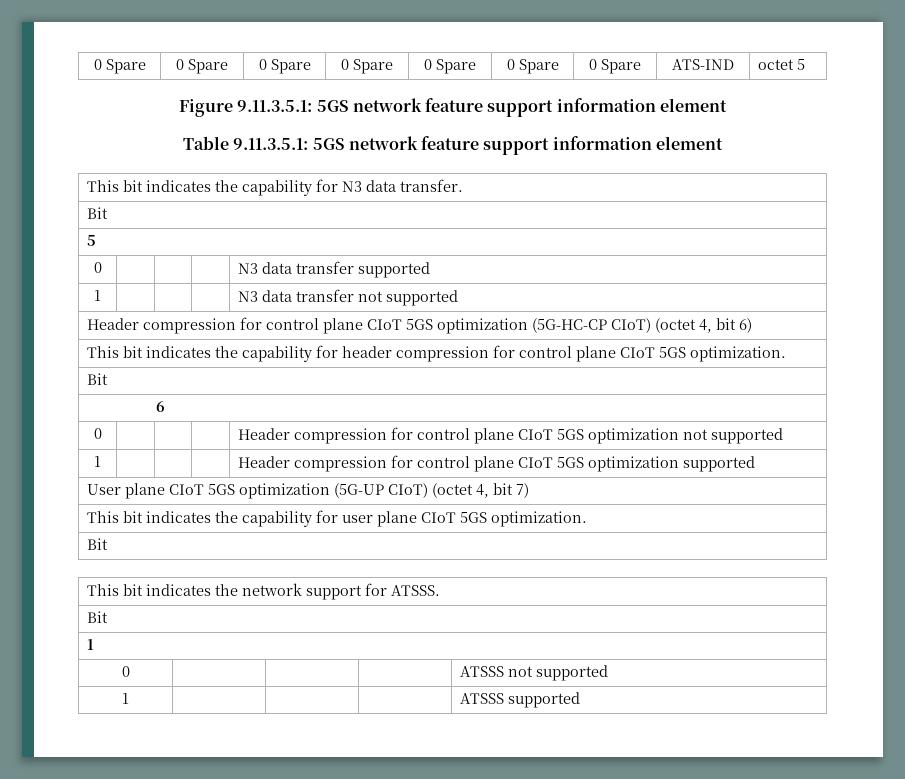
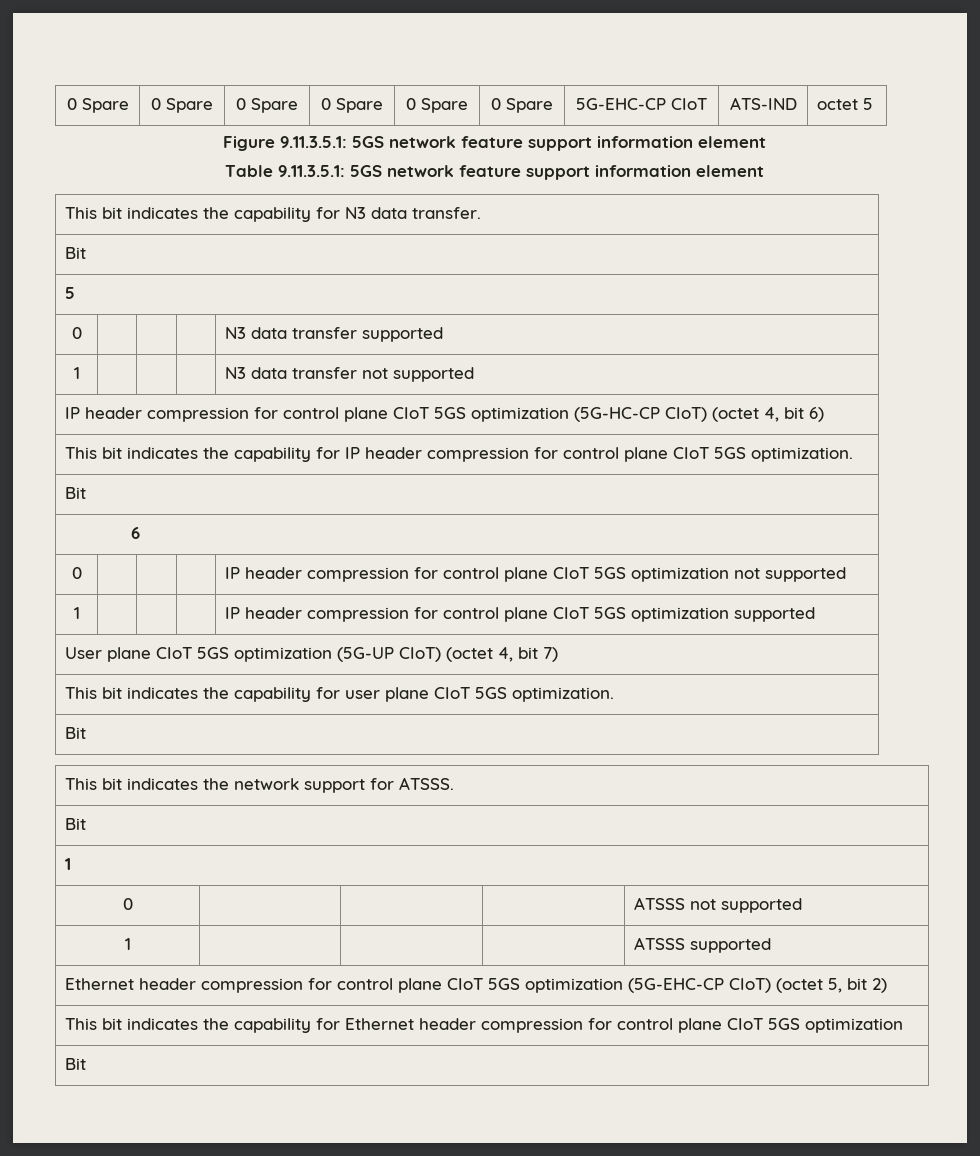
- 0 Spare | 0 Spare | 0 Spare | 0 Spare | 0 Spare | 0 Spare | 0 Spare | ATS-IND | octet 5
+ 0 Spare | 0 Spare | 0 Spare | 0 Spare | 0 Spare | 0 Spare | 5G-EHC-CP CIoT | ATS-IND | octet 5
- Header compression for control plane CIoT 5GS optimization (5G-HC-CP CIoT) (octet 4, bit 6)
+ IP header compression for control plane CIoT 5GS optimization (5G-HC-CP CIoT) (octet 4, bit 6)
- This bit indicates the capability for header compression for control plane CIoT 5GS optimization.
+ This bit indicates the capability for IP header compression for control plane CIoT 5GS optimization.
- 0 | | | | Header compression for control plane CIoT 5GS optimization not supported
+ 0 | | | | IP header compression for control plane CIoT 5GS optimization not supported
- 1 | | | | Header compression for control plane CIoT 5GS optimization supported
+ 1 | | | | IP header compression for control plane CIoT 5GS optimization supported
+ Ethernet header compression for control plane CIoT 5GS optimization (5G-EHC-CP CIoT) (octet 5, bit 2)
+ This bit indicates the capability for Ethernet header compression for control plane CIoT 5GS optimization
+ Bit

